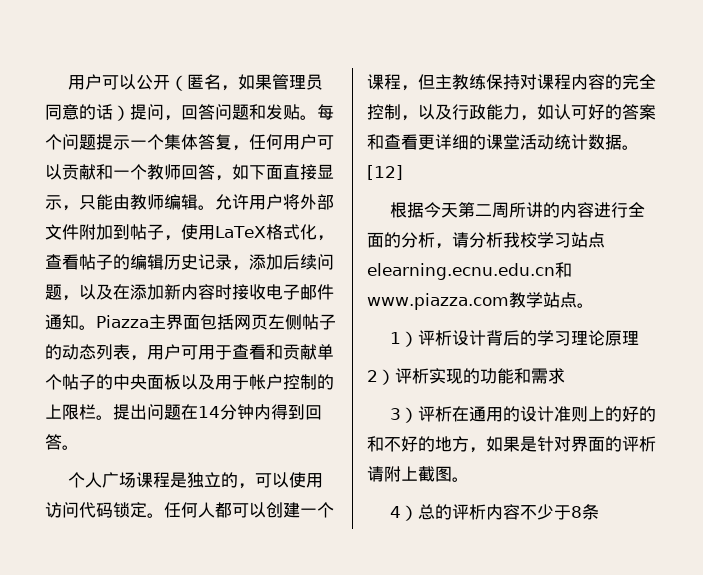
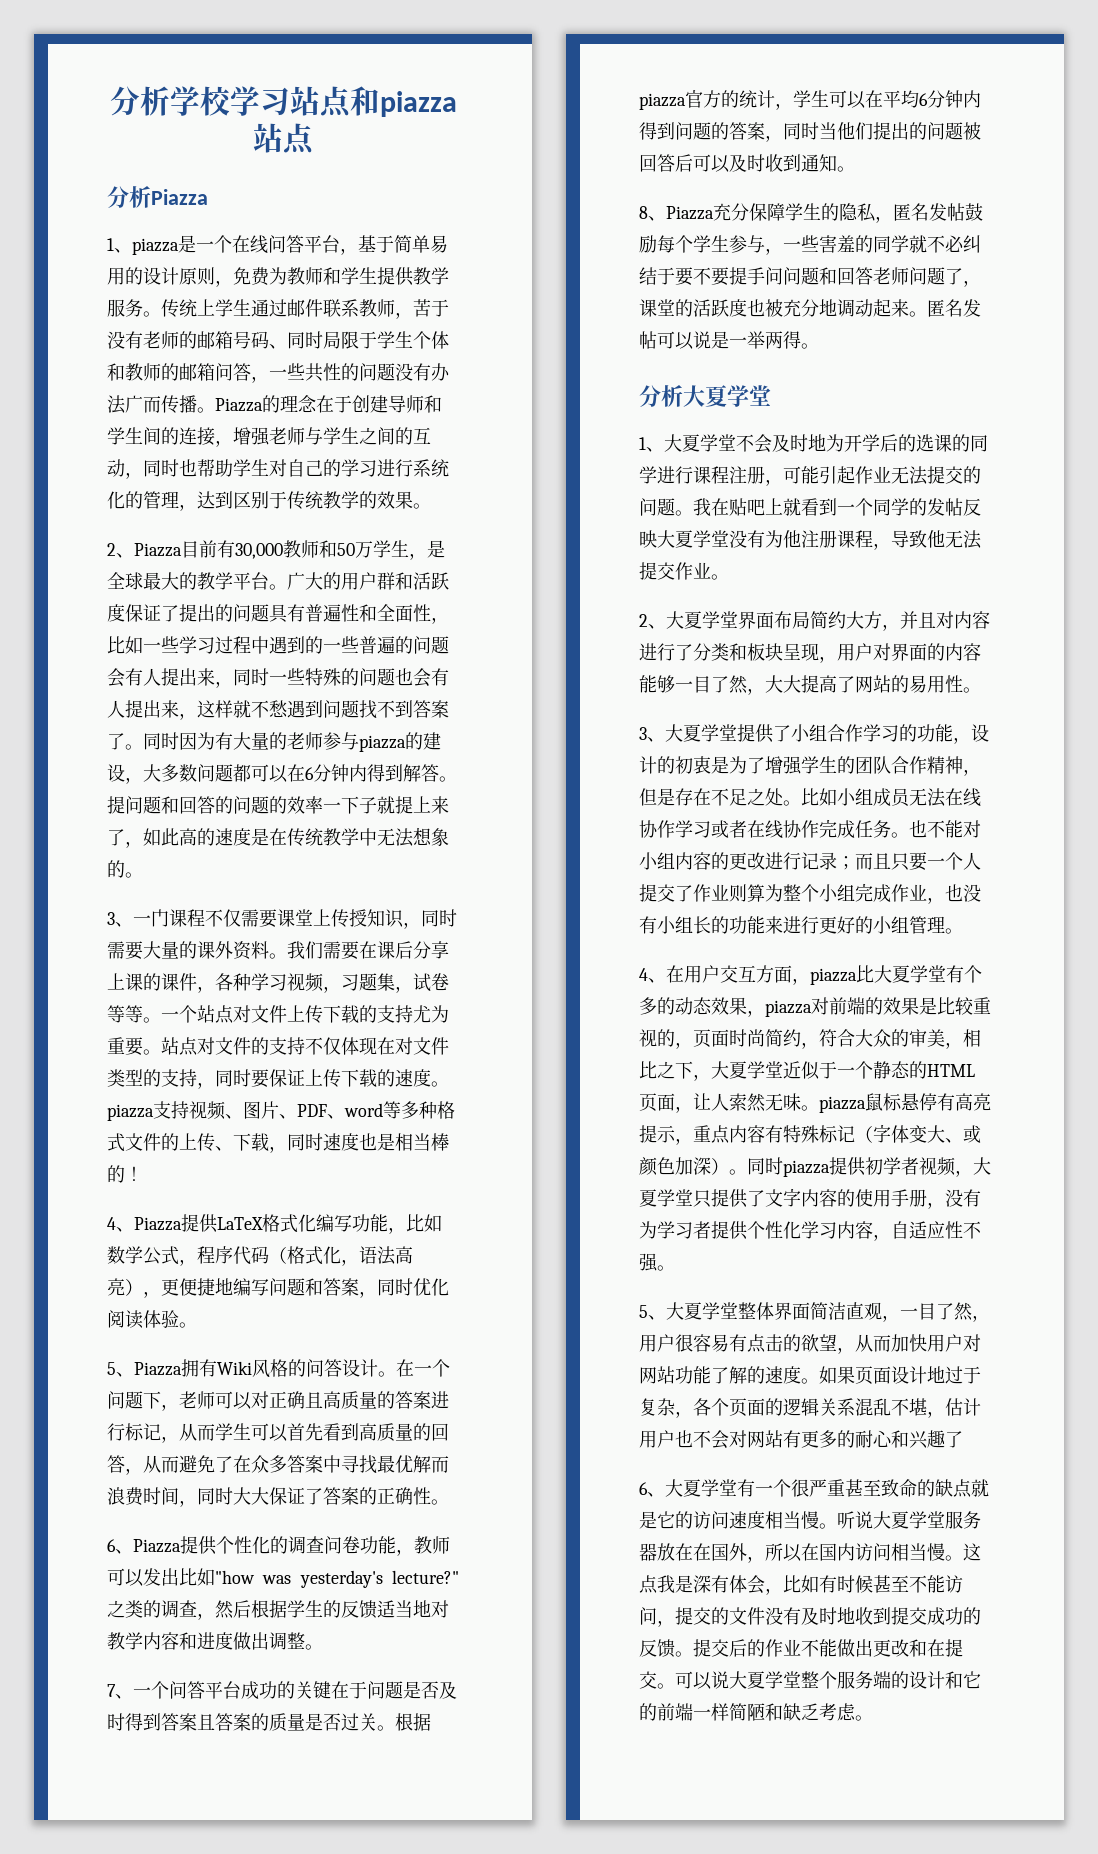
- 用户可以公开（匿名，如果管理员同意的话）提问，回答问题和发贴。每个问题提示一个集体答复，任何用户可以贡献和一个教师回答，如下面直接显示，只能由教师编辑。允许用户将外部文件附加到帖子，使用LaTeX格式化，查看帖子的编辑历史记录，添加后续问题，以及在添加新内容时接收电子邮件通知。Piazza主界面包括网页左侧帖子的动态列表，用户可用于查看和贡献单个帖子的中央面板以及用于帐户控制的上限栏。提出问题在14分钟内得到回答。
- 个人广场课程是独立的，可以使用访问代码锁定。任何人都可以创建一个课程，但主教练保持对课程内容的完全控制，以及行政能力，如认可好的答案和查看更详细的课堂活动统计数据。[12]
- 根据今天第二周所讲的内容进行全面的分析，请分析我校学习站点elearning.ecnu.edu.cn和www.piazza.com教学站点。
- 1）评析设计背后的学习理论原理
- 2）评析实现的功能和需求
- 3）评析在通用的设计准则上的好的和不好的地方，如果是针对界面的评析请附上截图。
- 4）总的评析内容不少于8条
+ 分析学校学习站点和piazza站点
+ 分析Piazza
+ 1、piazza是一个在线问答平台，基于简单易用的设计原则，免费为教师和学生提供教学服务。传统上学生通过邮件联系教师，苦于没有老师的邮箱号码、同时局限于学生个体和教师的邮箱问答，一些共性的问题没有办法广而传播。Piazza的理念在于创建导师和学生间的连接，增强老师与学生之间的互动，同时也帮助学生对自己的学习进行系统化的管理，达到区别于传统教学的效果。
+ 2、Piazza目前有30,000教师和50万学生，是全球最大的教学平台。广大的用户群和活跃度保证了提出的问题具有普遍性和全面性，比如一些学习过程中遇到的一些普遍的问题会有人提出来，同时一些特殊的问题也会有人提出来，这样就不愁遇到问题找不到答案了。同时因为有大量的老师参与piazza的建设，大多数问题都可以在6分钟内得到解答。提问题和回答的问题的效率一下子就提上来了，如此高的速度是在传统教学中无法想象的。
+ 3、一门课程不仅需要课堂上传授知识，同时需要大量的课外资料。我们需要在课后分享上课的课件，各种学习视频，习题集，试卷等等。一个站点对文件上传下载的支持尤为重要。站点对文件的支持不仅体现在对文件类型的支持，同时要保证上传下载的速度。piazza支持视频、图片、PDF、word等多种格式文件的上传、下载，同时速度也是相当棒的！
+ 4、Piazza提供LaTeX格式化编写功能，比如数学公式，程序代码（格式化，语法高亮），更便捷地编写问题和答案，同时优化阅读体验。
+ 5、Piazza拥有Wiki风格的问答设计。在一个问题下，老师可以对正确且高质量的答案进行标记，从而学生可以首先看到高质量的回答，从而避免了在众多答案中寻找最优解而浪费时间，同时大大保证了答案的正确性。
+ 6、Piazza提供个性化的调查问卷功能，教师可以发出比如"how was yesterday's lecture?"之类的调查，然后根据学生的反馈适当地对教学内容和进度做出调整。
+ 7、一个问答平台成功的关键在于问题是否及时得到答案且答案的质量是否过关。根据piazza官方的统计，学生可以在平均6分钟内得到问题的答案，同时当他们提出的问题被回答后可以及时收到通知。
+ 8、Piazza充分保障学生的隐私，匿名发帖鼓励每个学生参与，一些害羞的同学就不必纠结于要不要提手问问题和回答老师问题了，课堂的活跃度也被充分地调动起来。匿名发帖可以说是一举两得。
+ 分析大夏学堂
+ 1、大夏学堂不会及时地为开学后的选课的同学进行课程注册，可能引起作业无法提交的问题。我在贴吧上就看到一个同学的发帖反映大夏学堂没有为他注册课程，导致他无法提交作业。
+ 2、大夏学堂界面布局简约大方，并且对内容进行了分类和板块呈现，用户对界面的内容能够一目了然，大大提高了网站的易用性。
+ 3、大夏学堂提供了小组合作学习的功能，设计的初衷是为了增强学生的团队合作精神，但是存在不足之处。比如小组成员无法在线协作学习或者在线协作完成任务。也不能对小组内容的更改进行记录；而且只要一个人提交了作业则算为整个小组完成作业，也没有小组长的功能来进行更好的小组管理。
+ 4、在用户交互方面，piazza比大夏学堂有个多的动态效果，piazza对前端的效果是比较重视的，页面时尚简约，符合大众的审美，相比之下，大夏学堂近似于一个静态的HTML页面，让人索然无味。piazza鼠标悬停有高亮提示，重点内容有特殊标记（字体变大、或颜色加深）。同时piazza提供初学者视频，大夏学堂只提供了文字内容的使用手册，没有为学习者提供个性化学习内容，自适应性不强。
+ 5、大夏学堂整体界面简洁直观，一目了然，用户很容易有点击的欲望，从而加快用户对网站功能了解的速度。如果页面设计地过于复杂，各个页面的逻辑关系混乱不堪，估计用户也不会对网站有更多的耐心和兴趣了
+ 6、大夏学堂有一个很严重甚至致命的缺点就是它的访问速度相当慢。听说大夏学堂服务器放在在国外，所以在国内访问相当慢。这点我是深有体会，比如有时候甚至不能访问，提交的文件没有及时地收到提交成功的反馈。提交后的作业不能做出更改和在提交。可以说大夏学堂整个服务端的设计和它的前端一样简陋和缺乏考虑。

